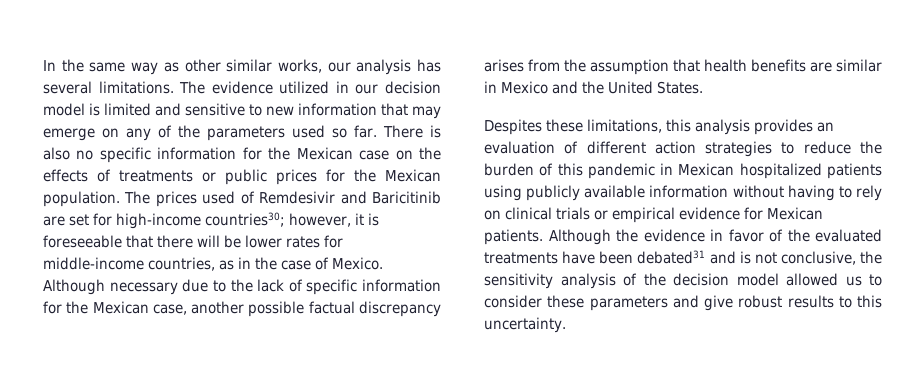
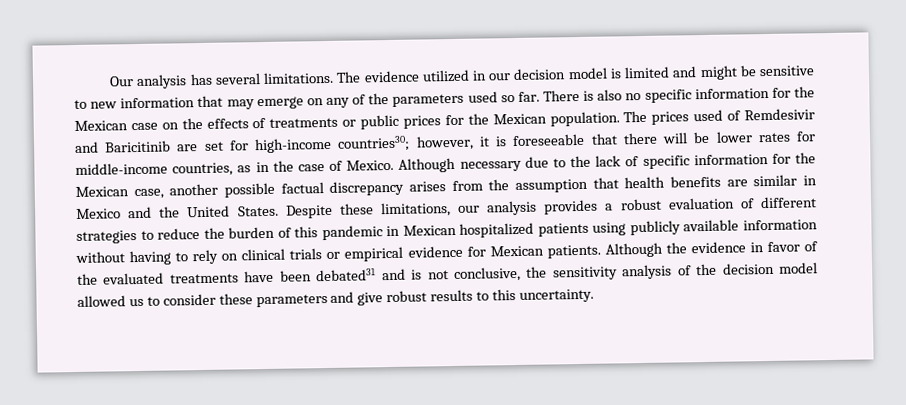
- In the same way as other similar works, our analysis has several limitations.
+ Our analysis has several limitations.
- The evidence utilized in our decision model is limited and sensitive to new information that may emerge on any of the parameters used so far.
+ The evidence utilized in our decision model is limited and might be sensitive to new information that may emerge on any of the parameters used so far.
- Although necessary due to the lack of specific information for the Mexican case, another possible factual discrepancy arises from the assumption that health benefits are similar in Mexico and the United States.
- Despites these limitations, this analysis provides an evaluation of different action strategies to reduce the burden of this pandemic in Mexican hospitalized patients using publicly available information without having to rely on clinical trials or empirical evidence for Mexican patients.
+ Although necessary due to the lack of specific information for the Mexican case, another possible factual discrepancy arises from the assumption that health benefits are similar in Mexico and the United States. Despite these limitations, our analysis provides a robust evaluation of different strategies to reduce the burden of this pandemic in Mexican hospitalized patients using publicly available information without having to rely on clinical trials or empirical evidence for Mexican patients.

